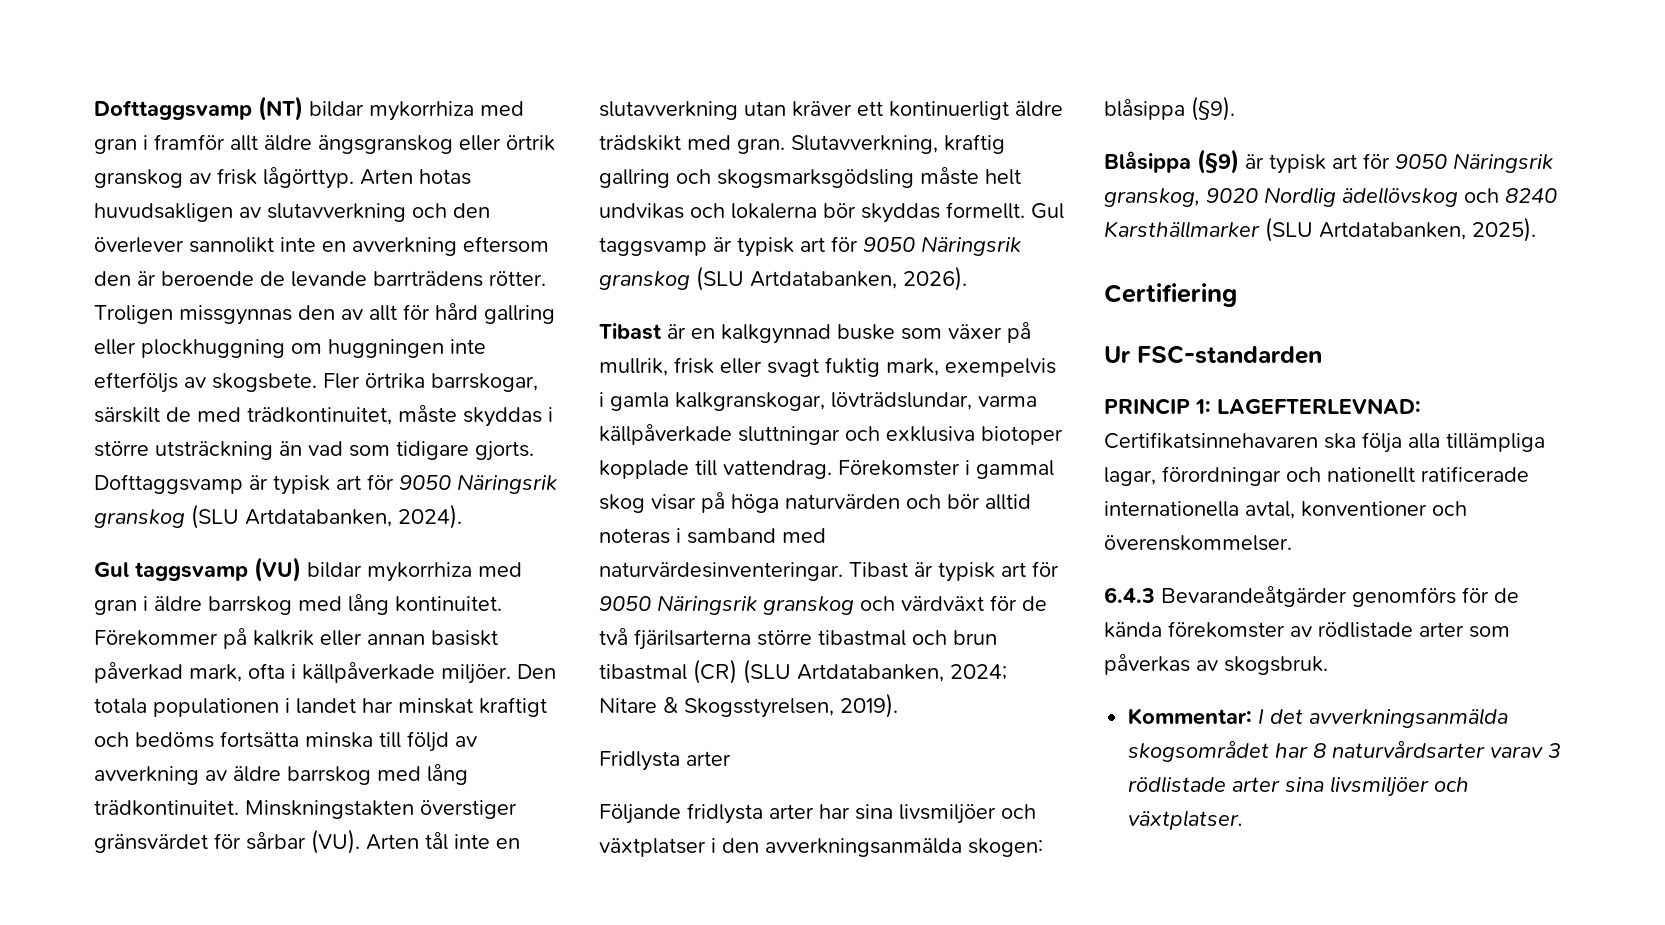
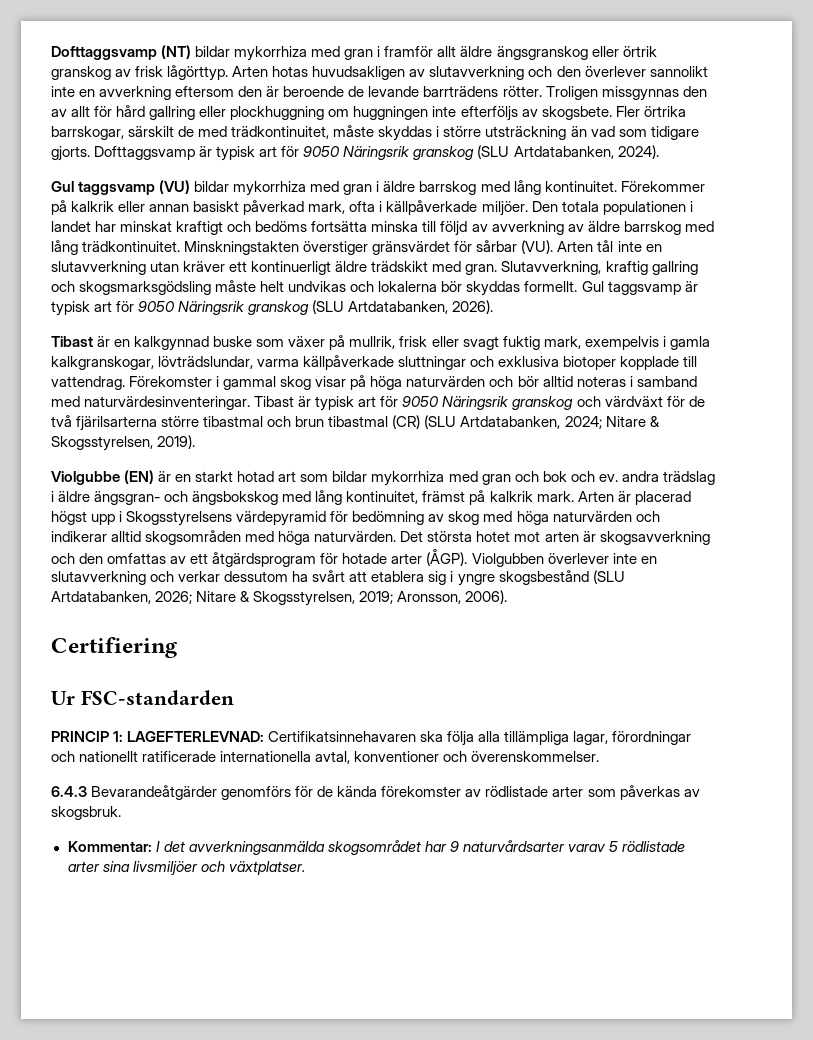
- Fridlysta arter
- Följande fridlysta arter har sina livsmiljöer och växtplatser i den avverkningsanmälda skogen: blåsippa (§9).
- Blåsippa (§9) är typisk art för 9050 Näringsrik granskog, 9020 Nordlig ädellövskog och 8240 Karsthällmarker (SLU Artdatabanken, 2025).
+ Violgubbe (EN) är en starkt hotad art som bildar mykorrhiza med gran och bok och ev. andra trädslag i äldre ängsgran- och ängsbokskog med lång kontinuitet, främst på kalkrik mark. Arten är placerad högst upp i Skogsstyrelsens värdepyramid för bedömning av skog med höga naturvärden och indikerar alltid skogsområden med höga naturvärden. Det största hotet mot arten är skogsavverkning och den omfattas av ett åtgärdsprogram för hotade arter (ÅGP). Violgubben överlever inte en slutavverkning och verkar dessutom ha svårt att etablera sig i yngre skogsbestånd (SLU Artdatabanken, 2026; Nitare & Skogsstyrelsen, 2019; Aronsson, 2006).
- Kommentar: I det avverkningsanmälda skogsområdet har 8 naturvårdsarter varav 3 rödlistade arter sina livsmiljöer och växtplatser.
+ Kommentar: I det avverkningsanmälda skogsområdet har 9 naturvårdsarter varav 5 rödlistade arter sina livsmiljöer och växtplatser.

